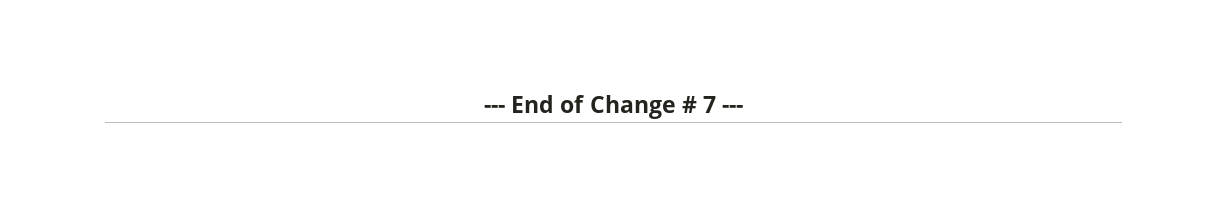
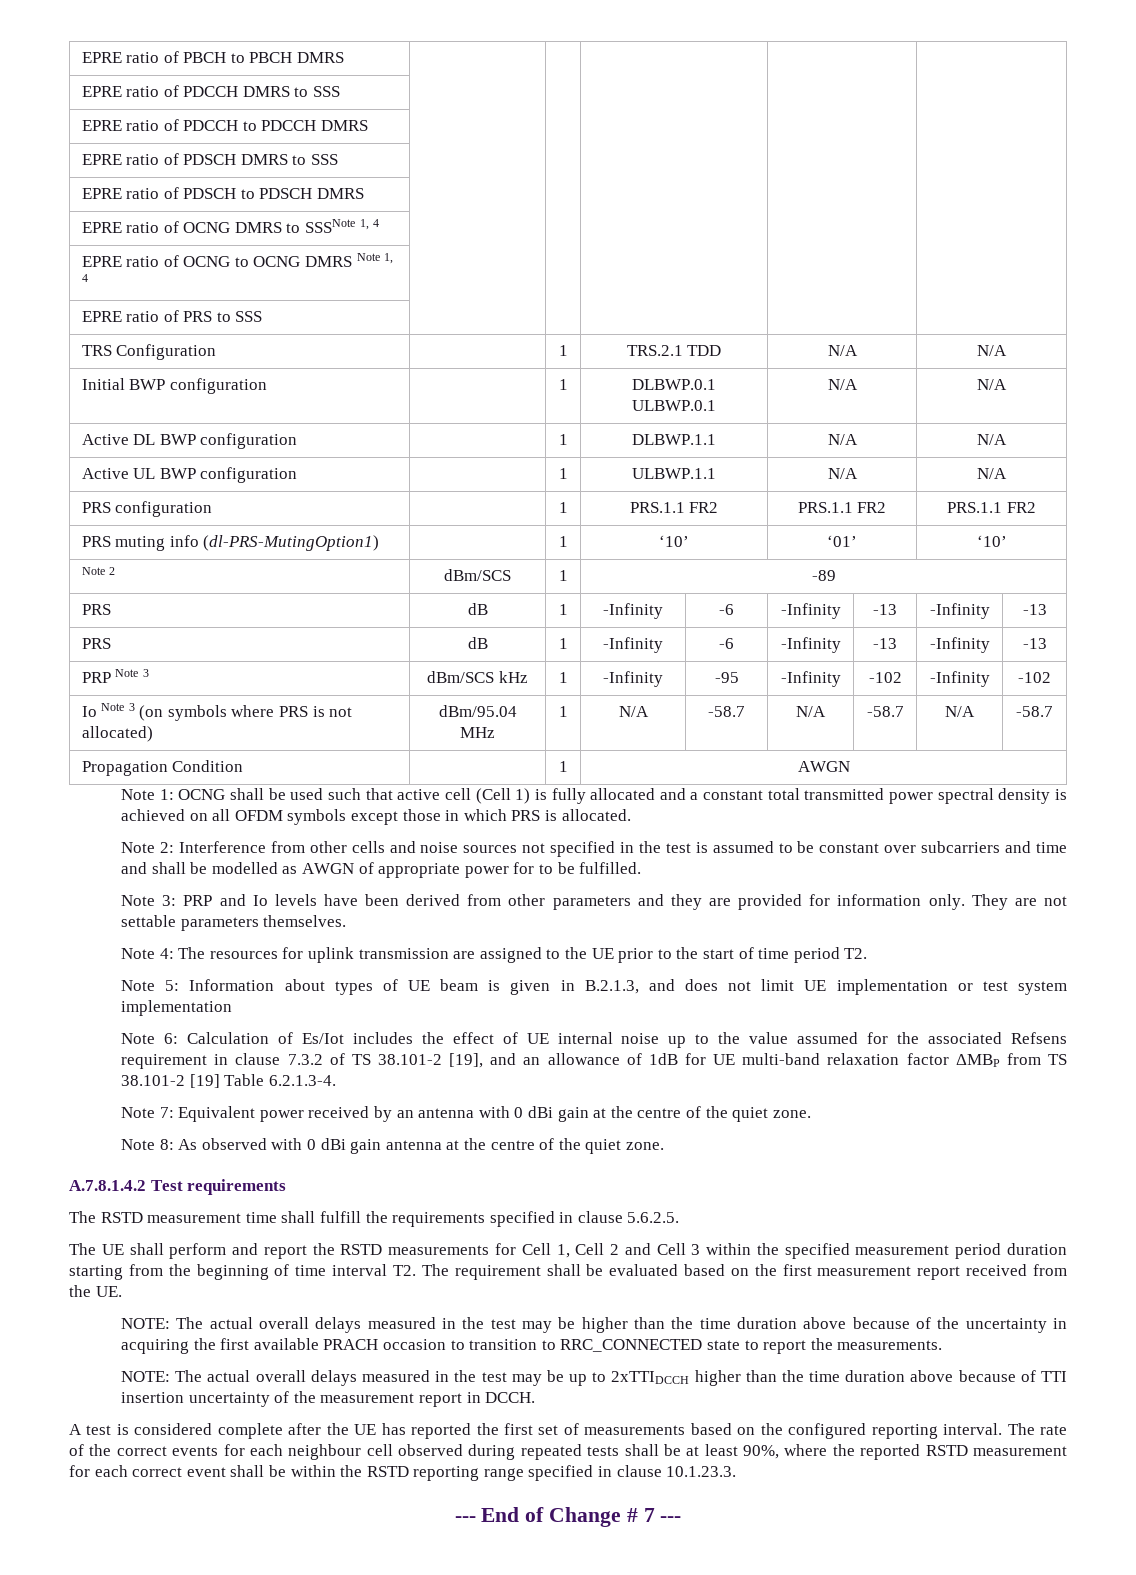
+ EPRE ratio of PBCH to PBCH DMRS | | | | |
+ EPRE ratio of PDCCH DMRS to SSS | | | | |
+ EPRE ratio of PDCCH to PDCCH DMRS | | | | |
+ EPRE ratio of PDSCH DMRS to SSS | | | | |
+ EPRE ratio of PDSCH to PDSCH DMRS | | | | |
+ EPRE ratio of OCNG DMRS to SSSNote 1, 4 | | | | |
+ EPRE ratio of OCNG to OCNG DMRS Note 1, 4 | | | | |
+ EPRE ratio of PRS to SSS | | | | |
+ TRS Configuration | | 1 | TRS.2.1 TDD | N/A | N/A
+ Initial BWP configuration | | 1 | DLBWP.0.1 ULBWP.0.1 | N/A | N/A
+ Active DL BWP configuration | | 1 | DLBWP.1.1 | N/A | N/A
+ Active UL BWP configuration | | 1 | ULBWP.1.1 | N/A | N/A
+ PRS configuration | | 1 | PRS.1.1 FR2 | PRS.1.1 FR2 | PRS.1.1 FR2
+ PRS muting info (dl-PRS-MutingOption1) | | 1 | ‘10’ | ‘01’ | ‘10’
+ Note 2 | dBm/SCS | 1 | -89
+ PRS | dB | 1 | -Infinity | -6 | -Infinity | -13 | -Infinity | -13
+ PRS | dB | 1 | -Infinity | -6 | -Infinity | -13 | -Infinity | -13
+ PRP Note 3 | dBm/SCS kHz | 1 | -Infinity | -95 | -Infinity | -102 | -Infinity | -102
+ Io Note 3 (on symbols where PRS is not allocated) | dBm/95.04 MHz | 1 | N/A | -58.7 | N/A | -58.7 | N/A | -58.7
+ Propagation Condition | | 1 | AWGN
+ Note 1: OCNG shall be used such that active cell (Cell 1) is fully allocated and a constant total transmitted power spectral density is achieved on all OFDM symbols except those in which PRS is allocated.
+ Note 2: Interference from other cells and noise sources not specified in the test is assumed to be constant over subcarriers and time and shall be modelled as AWGN of appropriate power for to be fulfilled.
+ Note 3: PRP and Io levels have been derived from other parameters and they are provided for information only. They are not settable parameters themselves.
+ Note 4: The resources for uplink transmission are assigned to the UE prior to the start of time period T2.
+ Note 5: Information about types of UE beam is given in B.2.1.3, and does not limit UE implementation or test system implementation
+ Note 6: Calculation of Es/Iot includes the effect of UE internal noise up to the value assumed for the associated Refsens requirement in clause 7.3.2 of TS 38.101-2 [19], and an allowance of 1dB for UE multi-band relaxation factor ΔMBP from TS 38.101-2 [19] Table 6.2.1.3-4.
+ Note 7: Equivalent power received by an antenna with 0 dBi gain at the centre of the quiet zone.
+ Note 8: As observed with 0 dBi gain antenna at the centre of the quiet zone.
+ A.7.8.1.4.2 Test requirements
+ The RSTD measurement time shall fulfill the requirements specified in clause 5.6.2.5.
+ The UE shall perform and report the RSTD measurements for Cell 1, Cell 2 and Cell 3 within the specified measurement period duration starting from the beginning of time interval T2. The requirement shall be evaluated based on the first measurement report received from the UE.
+ NOTE: The actual overall delays measured in the test may be higher than the time duration above because of the uncertainty in acquiring the first available PRACH occasion to transition to RRC_CONNECTED state to report the measurements.
+ NOTE: The actual overall delays measured in the test may be up to 2xTTIDCCH higher than the time duration above because of TTI insertion uncertainty of the measurement report in DCCH.
+ A test is considered complete after the UE has reported the first set of measurements based on the configured reporting interval. The rate of the correct events for each neighbour cell observed during repeated tests shall be at least 90%, where the reported RSTD measurement for each correct event shall be within the RSTD reporting range specified in clause 10.1.23.3.

